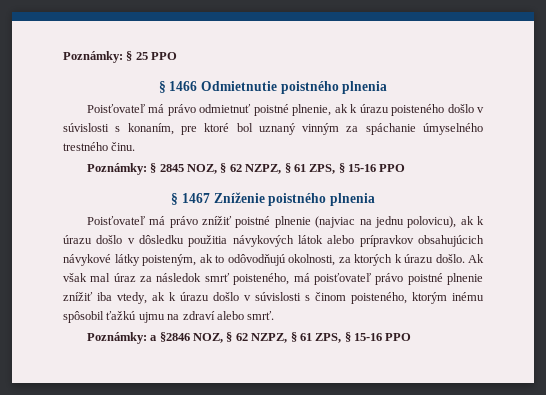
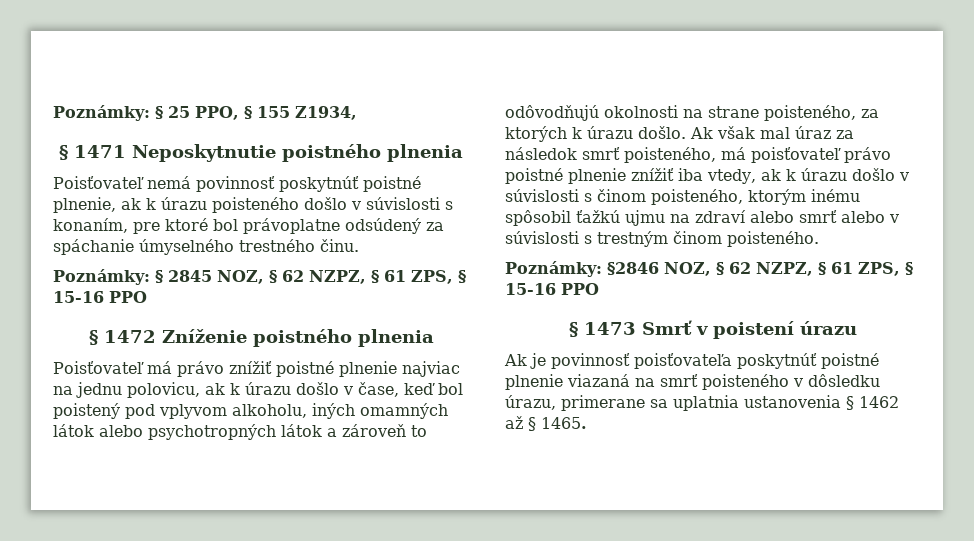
- Poznámky: § 25 PPO
- § 1466 Odmietnutie poistného plnenia
- Poisťovateľ má právo odmietnuť poistné plnenie, ak k úrazu poisteného došlo v súvislosti s konaním, pre ktoré bol uznaný vinným za spáchanie úmyselného trestného činu.
+ Poznámky: § 25 PPO, § 155 Z1934,
+ § 1471 Neposkytnutie poistného plnenia
+ Poisťovateľ nemá povinnosť poskytnúť poistné plnenie, ak k úrazu poisteného došlo v súvislosti s konaním, pre ktoré bol právoplatne odsúdený za spáchanie úmyselného trestného činu.
- § 1467 Zníženie poistného plnenia
+ § 1472 Zníženie poistného plnenia
- Poisťovateľ má právo znížiť poistné plnenie (najviac na jednu polovicu), ak k úrazu došlo v dôsledku použitia návykových látok alebo prípravkov obsahujúcich návykové látky poisteným, ak to odôvodňujú okolnosti, za ktorých k úrazu došlo.
+ Poisťovateľ má právo znížiť poistné plnenie najviac na jednu polovicu, ak k úrazu došlo v čase, keď bol poistený pod vplyvom alkoholu, iných omamných látok alebo psychotropných látok a zároveň to odôvodňujú okolnosti na strane poisteného, za ktorých k úrazu došlo.
- Ak však mal úraz za následok smrť poisteného, má poisťovateľ právo poistné plnenie znížiť iba vtedy, ak k úrazu došlo v súvislosti s činom poisteného, ktorým inému spôsobil ťažkú ujmu na zdraví alebo smrť.
- Poznámky: a §2846 NOZ, § 62 NZPZ, § 61 ZPS, § 15-16 PPO
+ Ak však mal úraz za následok smrť poisteného, má poisťovateľ právo poistné plnenie znížiť iba vtedy, ak k úrazu došlo v súvislosti s činom poisteného, ktorým inému spôsobil ťažkú ujmu na zdraví alebo smrť alebo v súvislosti s trestným činom poisteného.
+ Poznámky: §2846 NOZ, § 62 NZPZ, § 61 ZPS, § 15-16 PPO
+ § 1473 Smrť v poistení úrazu
+ Ak je povinnosť poisťovateľa poskytnúť poistné plnenie viazaná na smrť poisteného v dôsledku úrazu, primerane sa uplatnia ustanovenia § 1462 až § 1465.

